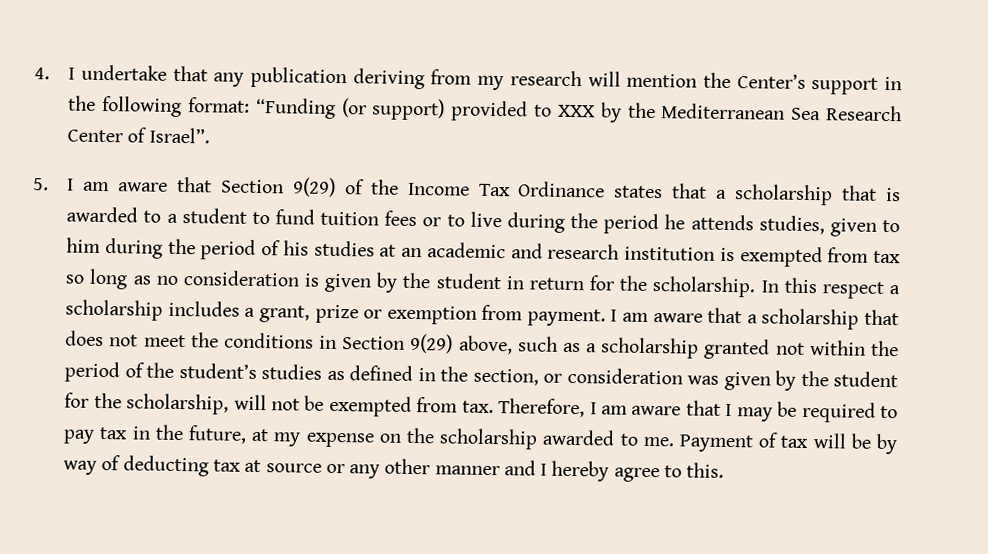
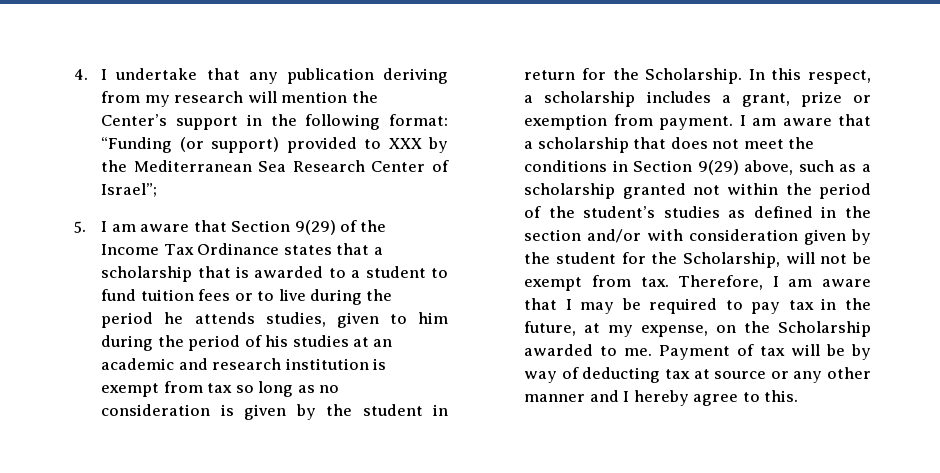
- 4. I undertake that any publication deriving from my research will mention the Center’s support in the following format: “Funding (or support) provided to XXX by the Mediterranean Sea Research Center of Israel”.
+ 4. I undertake that any publication deriving from my research will mention the Center’s support in the following format: “Funding (or support) provided to XXX by the Mediterranean Sea Research Center of Israel”;
- 5. I am aware that Section 9(29) of the Income Tax Ordinance states that a scholarship that is awarded to a student to fund tuition fees or to live during the period he attends studies, given to him during the period of his studies at an academic and research institution is exempted from tax so long as no consideration is given by the student in return for the scholarship.
+ 5. I am aware that Section 9(29) of the Income Tax Ordinance states that a scholarship that is awarded to a student to fund tuition fees or to live during the period he attends studies, given to him during the period of his studies at an academic and research institution is exempt from tax so long as no consideration is given by the student in return for the Scholarship.
- In this respect a scholarship includes a grant, prize or exemption from payment.
+ In this respect, a scholarship includes a grant, prize or exemption from payment.
- I am aware that a scholarship that does not meet the conditions in Section 9(29) above, such as a scholarship granted not within the period of the student’s studies as defined in the section, or consideration was given by the student for the scholarship, will not be exempted from tax.
+ I am aware that a scholarship that does not meet the conditions in Section 9(29) above, such as a scholarship granted not within the period of the student’s studies as defined in the section and/or with consideration given by the student for the Scholarship, will not be exempt from tax.
- Therefore, I am aware that I may be required to pay tax in the future, at my expense on the scholarship awarded to me.
+ Therefore, I am aware that I may be required to pay tax in the future, at my expense, on the Scholarship awarded to me.

